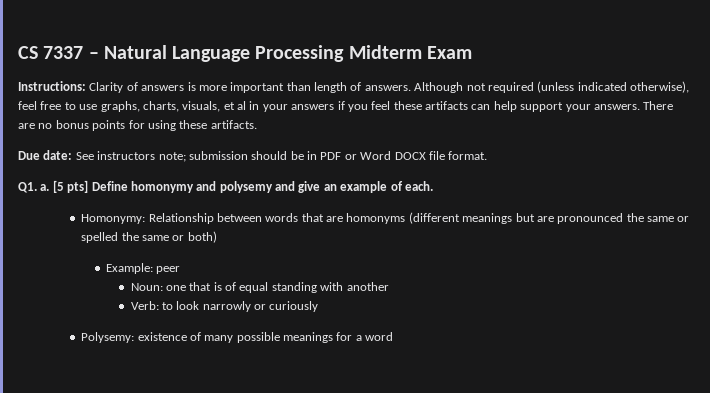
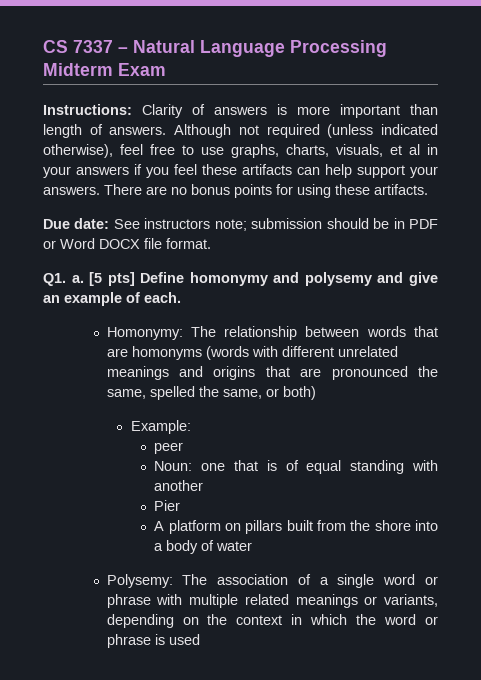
- Homonymy: Relationship between words that are homonyms (different meanings but are pronounced the same or spelled the same or both)
+ Homonymy: The relationship between words that are homonyms (words with different unrelated meanings and origins that are pronounced the same, spelled the same, or both)
- Example: peer
+ Example:
+ peer
- Verb: to look narrowly or curiously
- Polysemy: existence of many possible meanings for a word
+ Pier
+ A platform on pillars built from the shore into a body of water
+ Polysemy: The association of a single word or phrase with multiple related meanings or variants, depending on the context in which the word or phrase is used

